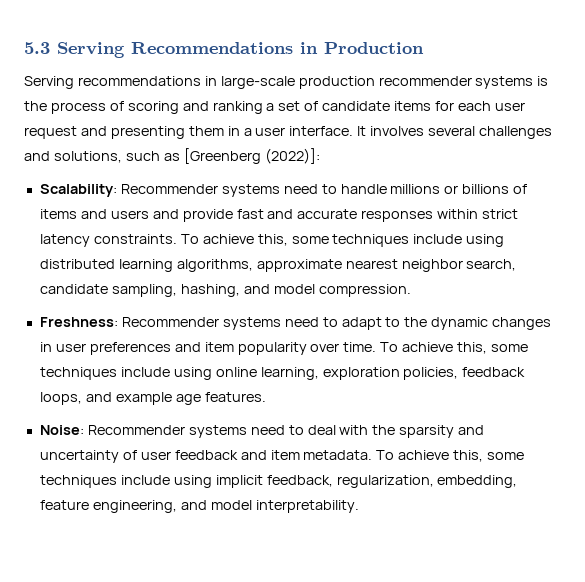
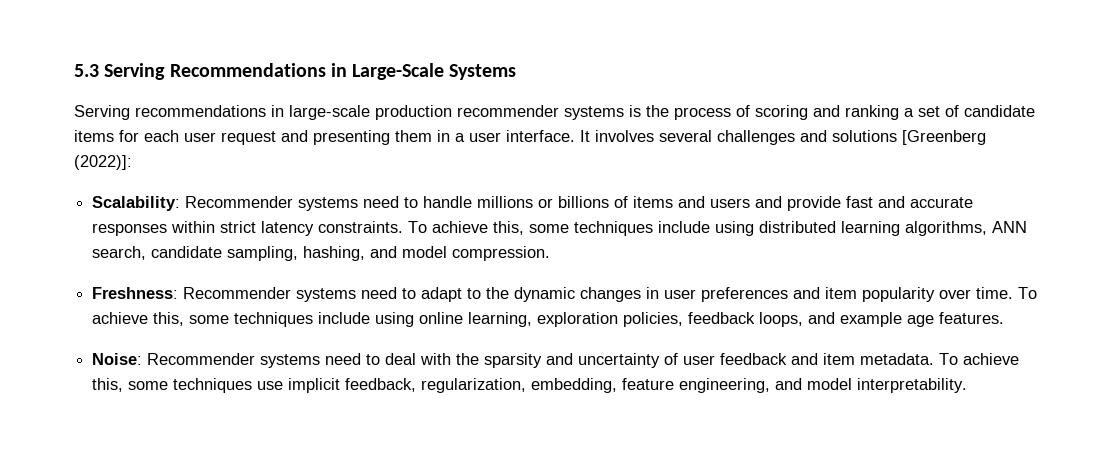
- 5.3 Serving Recommendations in Production
+ 5.3 Serving Recommendations in Large-Scale Systems
- It involves several challenges and solutions, such as [Greenberg (2022)]:
+ It involves several challenges and solutions [Greenberg (2022)]:
- To achieve this, some techniques include using distributed learning algorithms, approximate nearest neighbor search, candidate sampling, hashing, and model compression.
+ To achieve this, some techniques include using distributed learning algorithms, ANN search, candidate sampling, hashing, and model compression.
- To achieve this, some techniques include using implicit feedback, regularization, embedding, feature engineering, and model interpretability.
+ To achieve this, some techniques use implicit feedback, regularization, embedding, feature engineering, and model interpretability.

